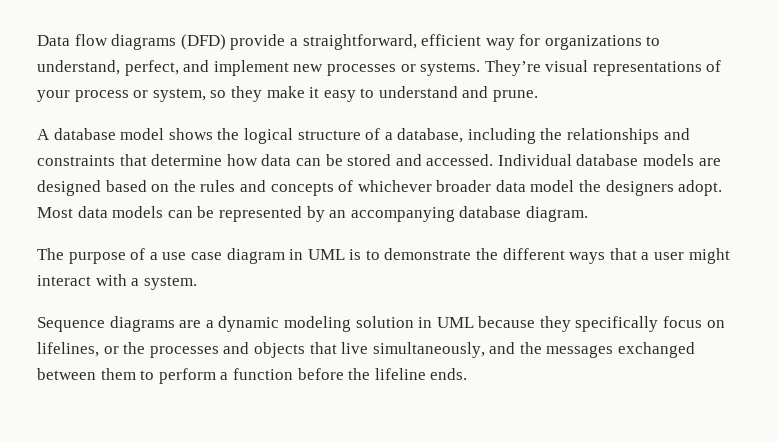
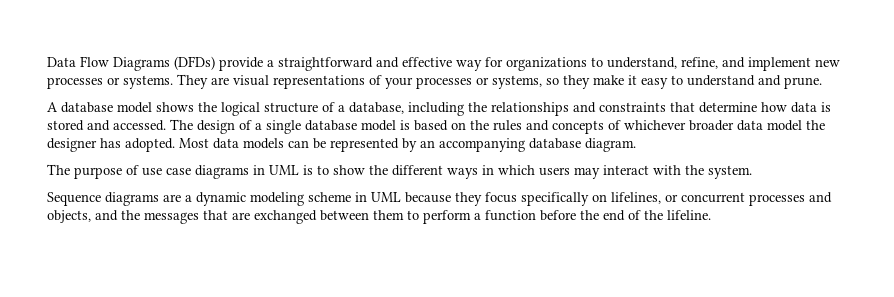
- Data flow diagrams (DFD) provide a straightforward, efficient way for organizations to understand, perfect, and implement new processes or systems.
+ Data Flow Diagrams (DFDs) provide a straightforward and effective way for organizations to understand, refine, and implement new processes or systems.
- They’re visual representations of your process or system, so they make it easy to understand and prune.
+ They are visual representations of your processes or systems, so they make it easy to understand and prune.
- A database model shows the logical structure of a database, including the relationships and constraints that determine how data can be stored and accessed.
+ A database model shows the logical structure of a database, including the relationships and constraints that determine how data is stored and accessed.
- Individual database models are designed based on the rules and concepts of whichever broader data model the designers adopt.
+ The design of a single database model is based on the rules and concepts of whichever broader data model the designer has adopted.
- The purpose of a use case diagram in UML is to demonstrate the different ways that a user might interact with a system.
+ The purpose of use case diagrams in UML is to show the different ways in which users may interact with the system.
- Sequence diagrams are a dynamic modeling solution in UML because they specifically focus on lifelines, or the processes and objects that live simultaneously, and the messages exchanged between them to perform a function before the lifeline ends.
+ Sequence diagrams are a dynamic modeling scheme in UML because they focus specifically on lifelines, or concurrent processes and objects, and the messages that are exchanged between them to perform a function before the end of the lifeline.

